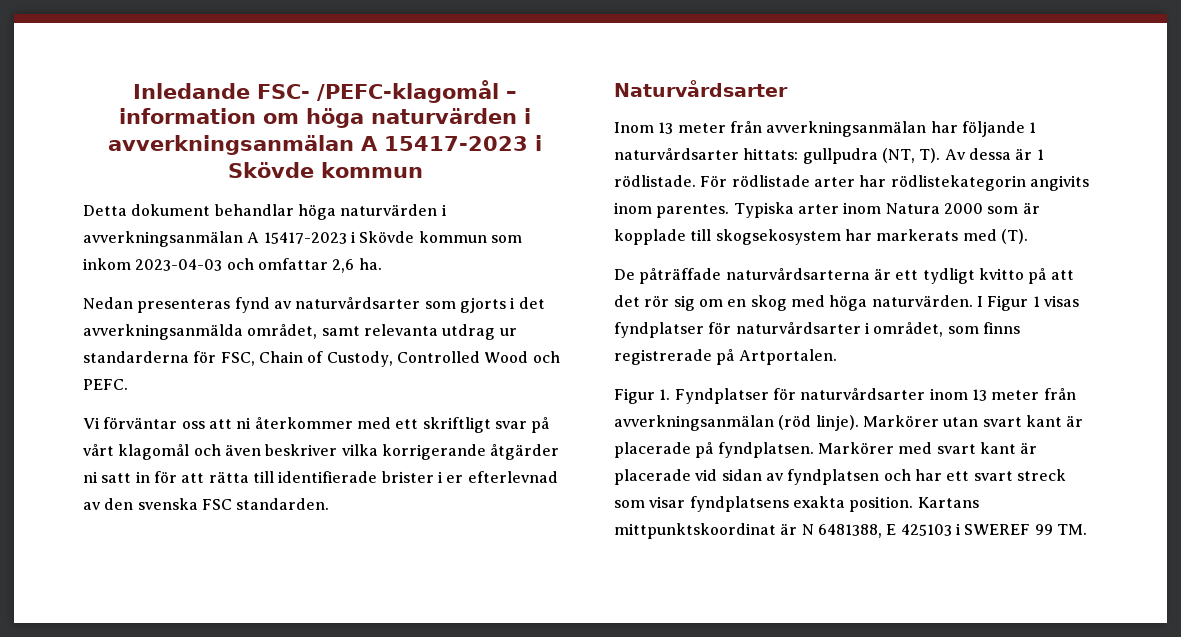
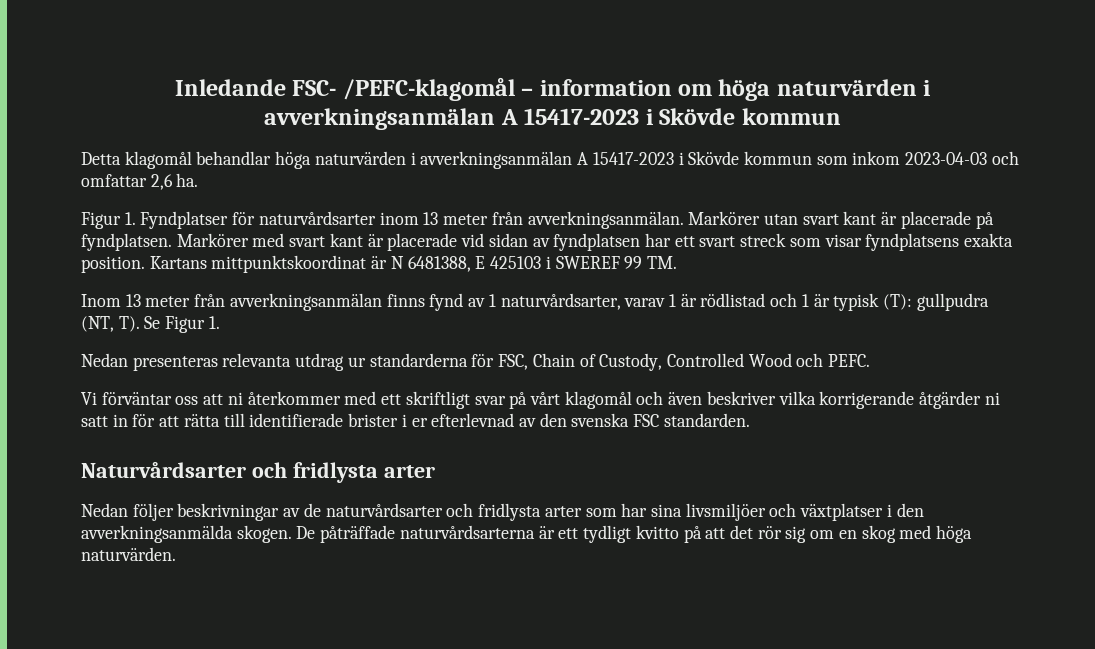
- Detta dokument behandlar höga naturvärden i avverkningsanmälan A 15417-2023 i Skövde kommun som inkom 2023-04-03 och omfattar 2,6 ha.
+ Detta klagomål behandlar höga naturvärden i avverkningsanmälan A 15417-2023 i Skövde kommun som inkom 2023-04-03 och omfattar 2,6 ha.
- Nedan presenteras fynd av naturvårdsarter som gjorts i det avverkningsanmälda området, samt relevanta utdrag ur standarderna för FSC, Chain of Custody, Controlled Wood och PEFC.
+ Figur 1. Fyndplatser för naturvårdsarter inom 13 meter från avverkningsanmälan. Markörer utan svart kant är placerade på fyndplatsen. Markörer med svart kant är placerade vid sidan av fyndplatsen har ett svart streck som visar fyndplatsens exakta position. Kartans mittpunktskoordinat är N 6481388, E 425103 i SWEREF 99 TM.
+ Inom 13 meter från avverkningsanmälan finns fynd av 1 naturvårdsarter, varav 1 är rödlistad och 1 är typisk (T): gullpudra (NT, T). Se Figur 1.
+ Nedan presenteras relevanta utdrag ur standarderna för FSC, Chain of Custody, Controlled Wood och PEFC.
- Naturvårdsarter
- Inom 13 meter från avverkningsanmälan har följande 1 naturvårdsarter hittats: gullpudra (NT, T). Av dessa är 1 rödlistade. För rödlistade arter har rödlistekategorin angivits inom parentes. Typiska arter inom Natura 2000 som är kopplade till skogsekosystem har markerats med (T).
- De påträffade naturvårdsarterna är ett tydligt kvitto på att det rör sig om en skog med höga naturvärden. I Figur 1 visas fyndplatser för naturvårdsarter i området, som finns registrerade på Artportalen.
- Figur 1. Fyndplatser för naturvårdsarter inom 13 meter från avverkningsanmälan (röd linje). Markörer utan svart kant är placerade på fyndplatsen. Markörer med svart kant är placerade vid sidan av fyndplatsen och har ett svart streck som visar fyndplatsens exakta position. Kartans mittpunktskoordinat är N 6481388, E 425103 i SWEREF 99 TM.
+ Naturvårdsarter och fridlysta arter
+ Nedan följer beskrivningar av de naturvårdsarter och fridlysta arter som har sina livsmiljöer och växtplatser i den avverkningsanmälda skogen. De påträffade naturvårdsarterna är ett tydligt kvitto på att det rör sig om en skog med höga naturvärden.

